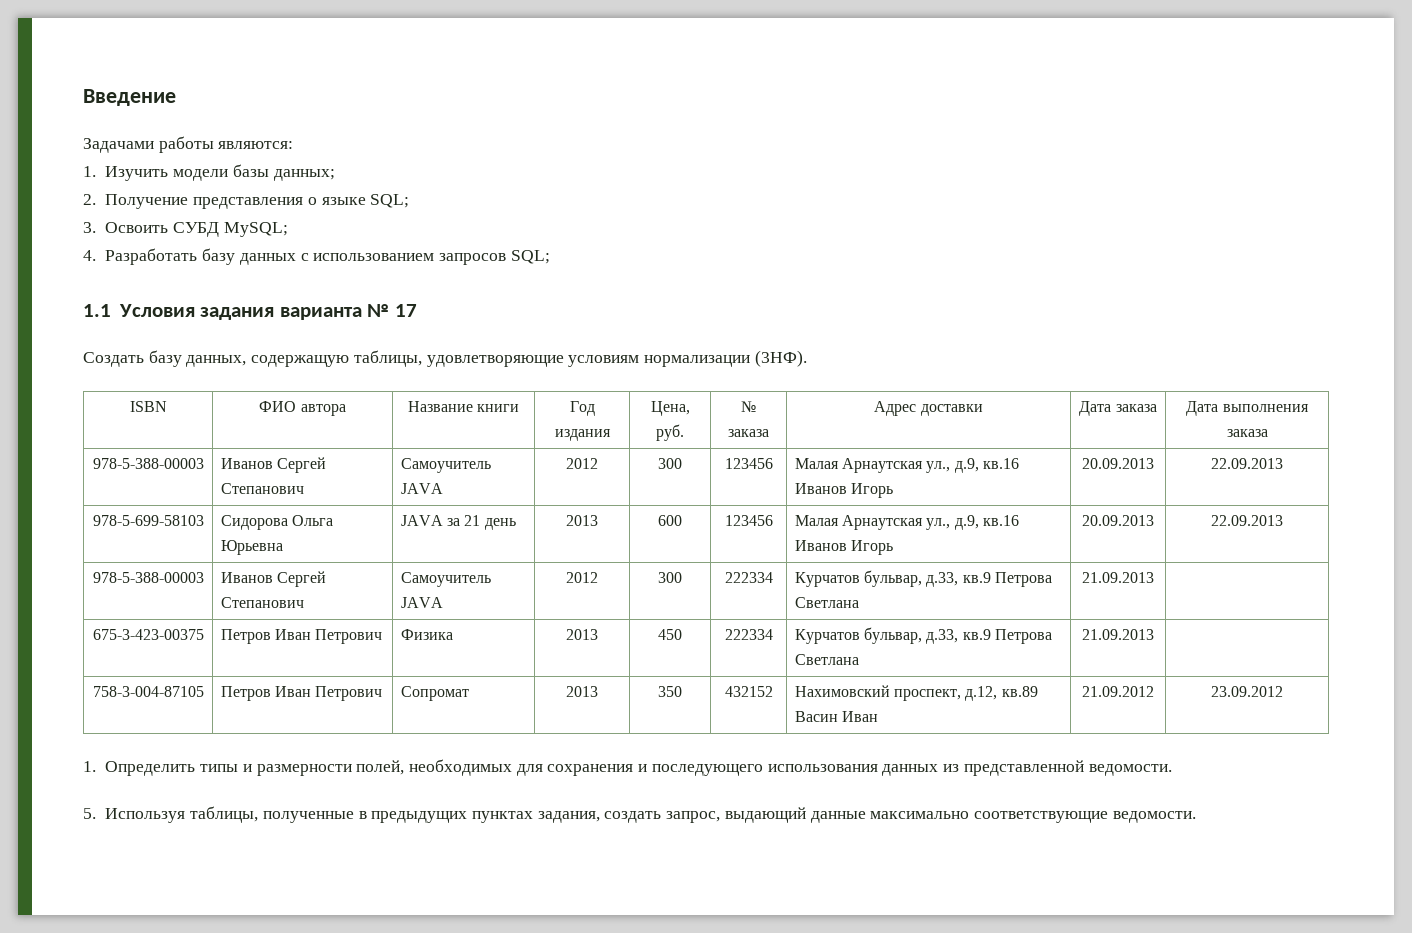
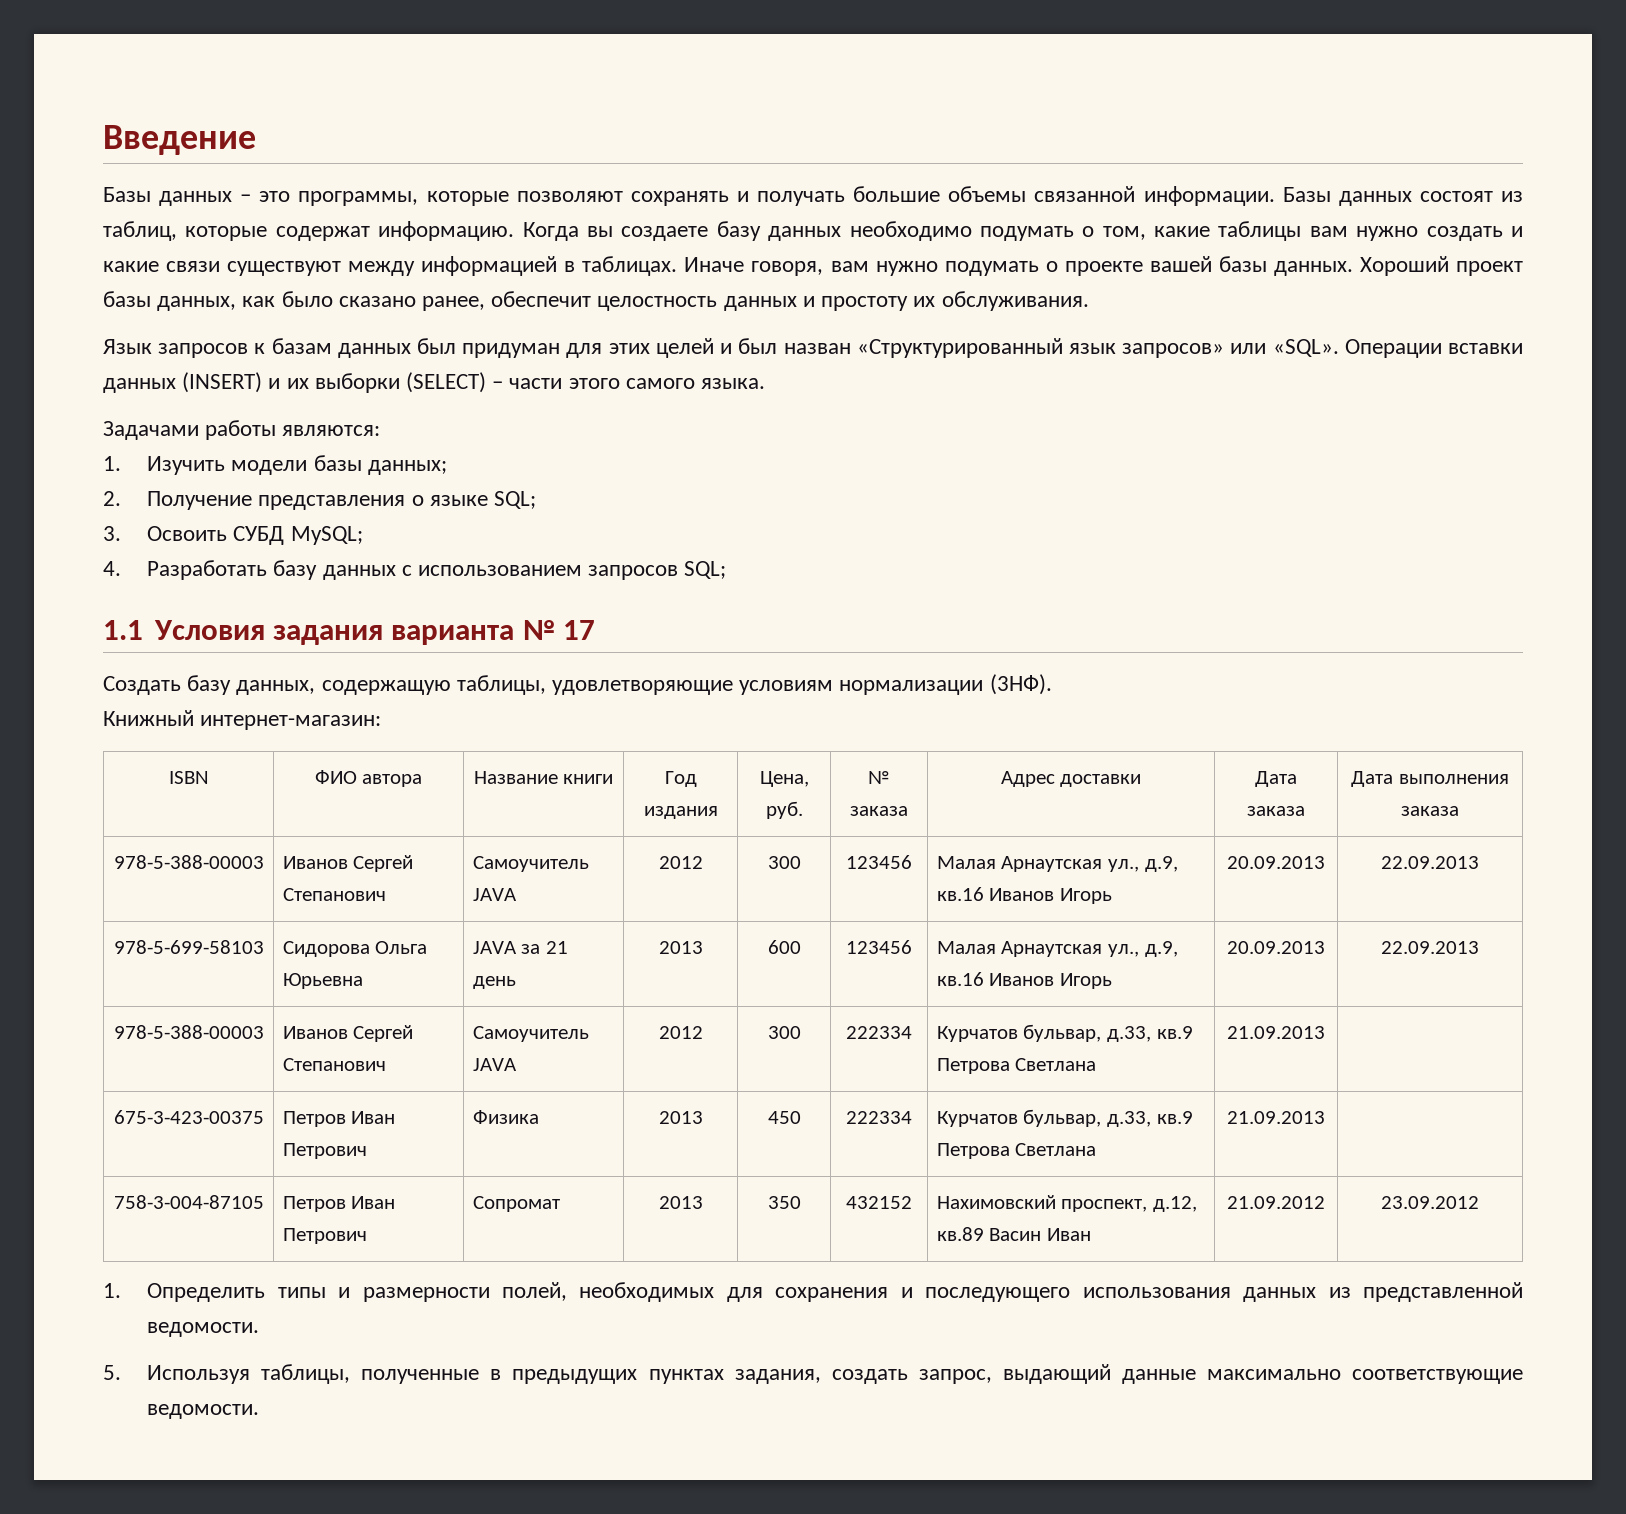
+ Базы данных – это программы, которые позволяют сохранять и получать большие объемы связанной информации. Базы данных состоят из таблиц, которые содержат информацию. Когда вы создаете базу данных необходимо подумать о том, какие таблицы вам нужно создать и какие связи существуют между информацией в таблицах. Иначе говоря, вам нужно подумать о проекте вашей базы данных. Хороший проект базы данных, как было сказано ранее, обеспечит целостность данных и простоту их обслуживания.
+ Язык запросов к базам данных был придуман для этих целей и был назван «Структурированный язык запросов» или «SQL». Операции вставки данных (INSERT) и их выборки (SELECT) – части этого самого языка.
+ Книжный интернет-магазин:

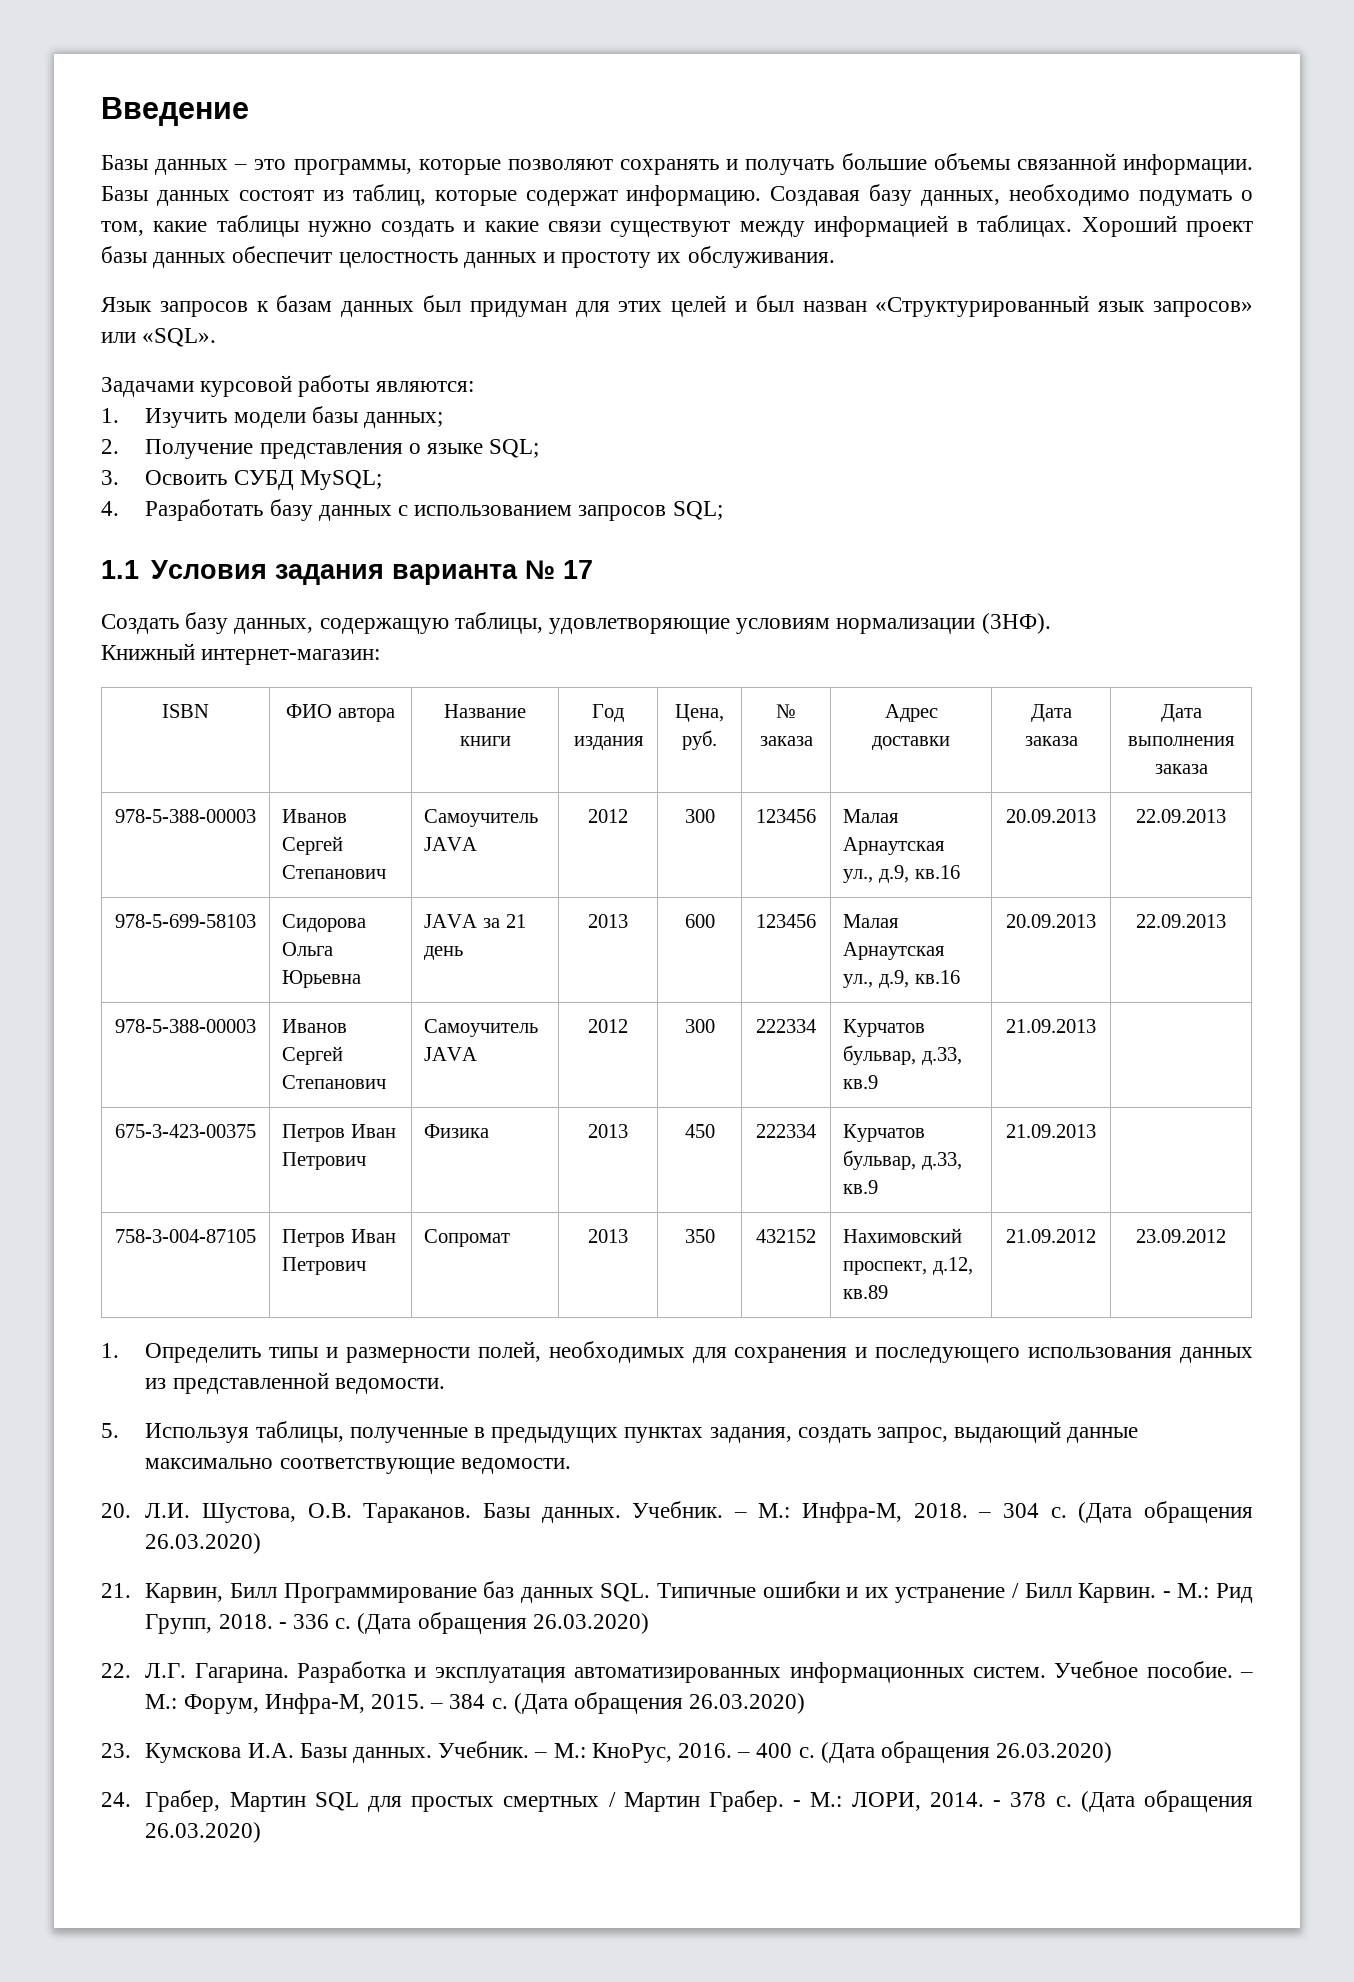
- Когда вы создаете базу данных необходимо подумать о том, какие таблицы вам нужно создать и какие связи существуют между информацией в таблицах.
+ Создавая базу данных, необходимо подумать о том, какие таблицы нужно создать и какие связи существуют между информацией в таблицах.
- Иначе говоря, вам нужно подумать о проекте вашей базы данных. Хороший проект базы данных, как было сказано ранее, обеспечит целостность данных и простоту их обслуживания.
+ Хороший проект базы данных обеспечит целостность данных и простоту их обслуживания.
- Операции вставки данных (INSERT) и их выборки (SELECT) – части этого самого языка.
- Задачами работы являются:
+ Задачами курсовой работы являются:
- 978-5-388-00003 | Иванов Сергей Степанович | Самоучитель JAVA | 2012 | 300 | 123456 | Малая Арнаутская ул., д.9, кв.16 Иванов Игорь | 20.09.2013 | 22.09.2013
+ 978-5-388-00003 | Иванов Сергей Степанович | Самоучитель JAVA | 2012 | 300 | 123456 | Малая Арнаутская ул., д.9, кв.16 | 20.09.2013 | 22.09.2013
- 978-5-699-58103 | Сидорова Ольга Юрьевна | JAVA за 21 день | 2013 | 600 | 123456 | Малая Арнаутская ул., д.9, кв.16 Иванов Игорь | 20.09.2013 | 22.09.2013
+ 978-5-699-58103 | Сидорова Ольга Юрьевна | JAVA за 21 день | 2013 | 600 | 123456 | Малая Арнаутская ул., д.9, кв.16 | 20.09.2013 | 22.09.2013
- 978-5-388-00003 | Иванов Сергей Степанович | Самоучитель JAVA | 2012 | 300 | 222334 | Курчатов бульвар, д.33, кв.9 Петрова Светлана | 21.09.2013 |
+ 978-5-388-00003 | Иванов Сергей Степанович | Самоучитель JAVA | 2012 | 300 | 222334 | Курчатов бульвар, д.33, кв.9 | 21.09.2013 |
- 675-3-423-00375 | Петров Иван Петрович | Физика | 2013 | 450 | 222334 | Курчатов бульвар, д.33, кв.9 Петрова Светлана | 21.09.2013 |
+ 675-3-423-00375 | Петров Иван Петрович | Физика | 2013 | 450 | 222334 | Курчатов бульвар, д.33, кв.9 | 21.09.2013 |
- 758-3-004-87105 | Петров Иван Петрович | Сопромат | 2013 | 350 | 432152 | Нахимовский проспект, д.12, кв.89 Васин Иван | 21.09.2012 | 23.09.2012
+ 758-3-004-87105 | Петров Иван Петрович | Сопромат | 2013 | 350 | 432152 | Нахимовский проспект, д.12, кв.89 | 21.09.2012 | 23.09.2012
+ 20. Л.И. Шустова, О.В. Тараканов. Базы данных. Учебник. – М.: Инфра-М, 2018. – 304 с. (Дата обращения 26.03.2020)
+ 21. Карвин, Билл Программирование баз данных SQL. Типичные ошибки и их устранение / Билл Карвин. - М.: Рид Групп, 2018. - 336 c. (Дата обращения 26.03.2020)
+ 22. Л.Г. Гагарина. Разработка и эксплуатация автоматизированных информационных систем. Учебное пособие. – М.: Форум, Инфра-М, 2015. – 384 с. (Дата обращения 26.03.2020)
+ 23. Кумскова И.А. Базы данных. Учебник. – М.: КноРус, 2016. – 400 с. (Дата обращения 26.03.2020)
+ 24. Грабер, Мартин SQL для простых смертных / Мартин Грабер. - М.: ЛОРИ, 2014. - 378 c. (Дата обращения 26.03.2020)

